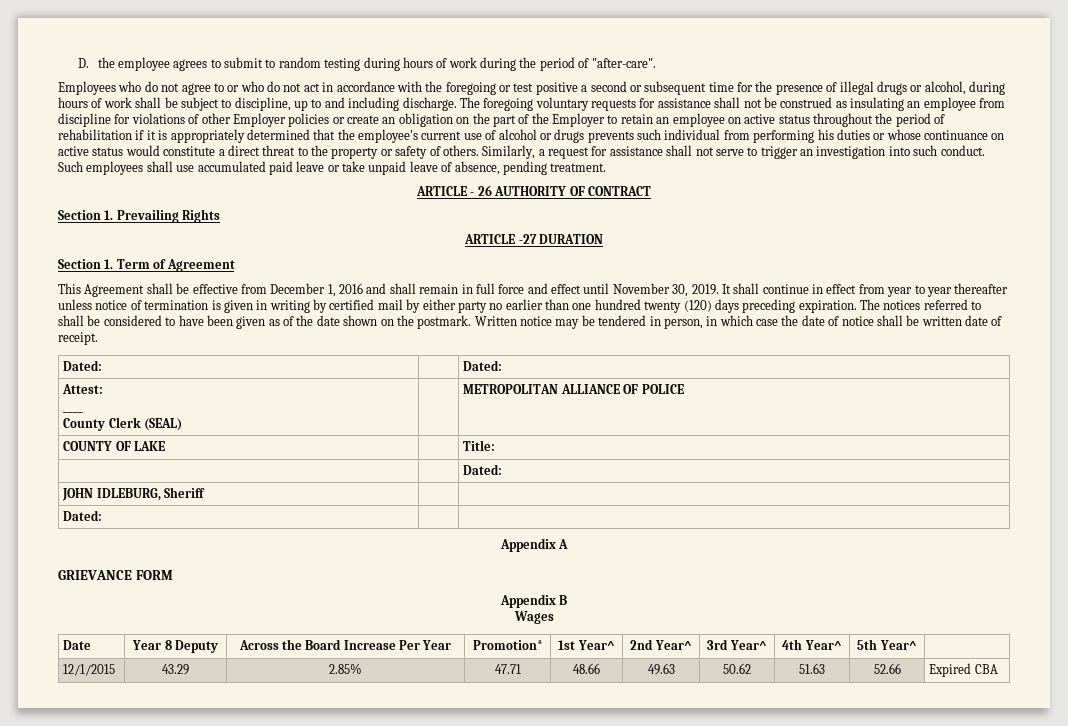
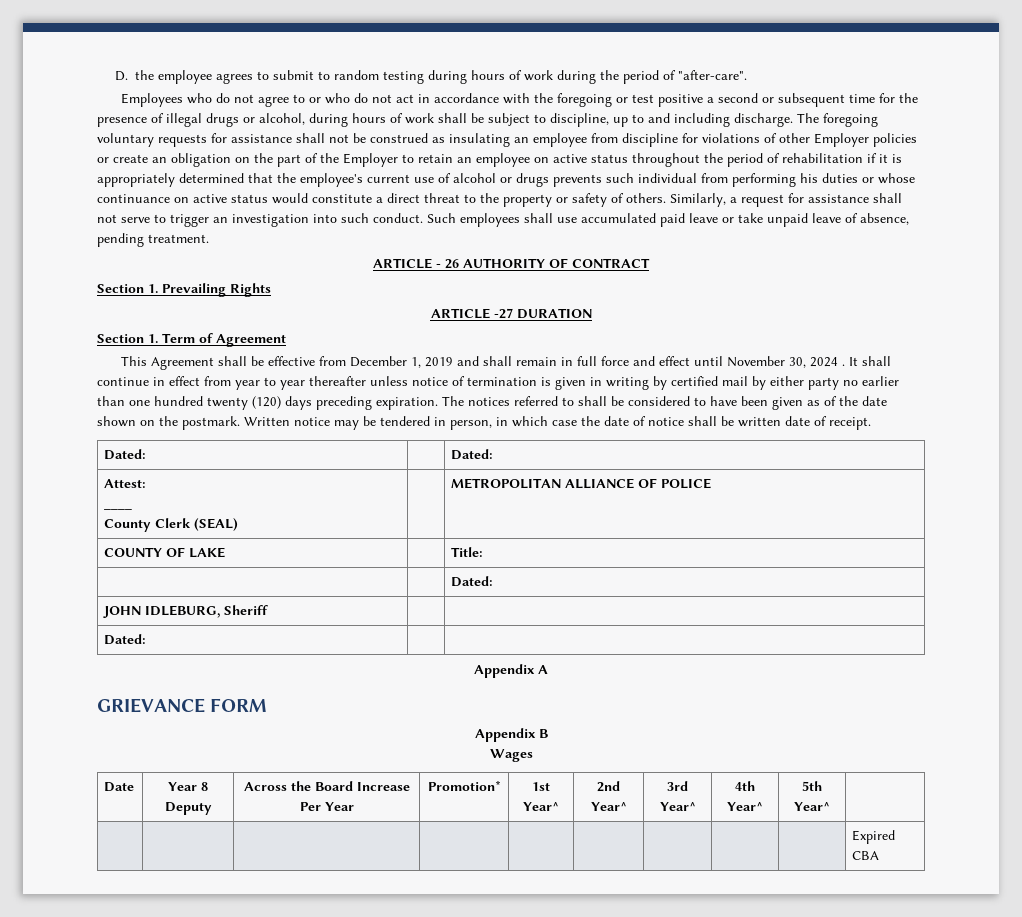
- This Agreement shall be effective from December 1, 2016 and shall remain in full force and effect until November 30, 2019.
+ This Agreement shall be effective from December 1, 2019 and shall remain in full force and effect until November 30, 2024 .
- 12/1/2015 | 43.29 | 2.85% | 47.71 | 48.66 | 49.63 | 50.62 | 51.63 | 52.66 | Expired CBA
+ | | | | | | | | | Expired CBA

